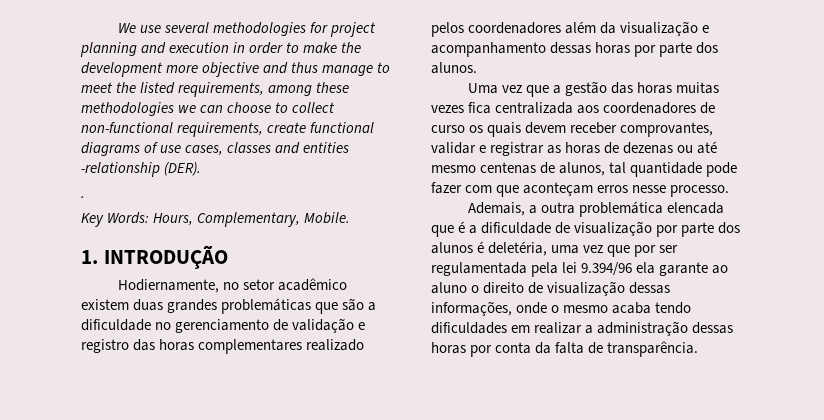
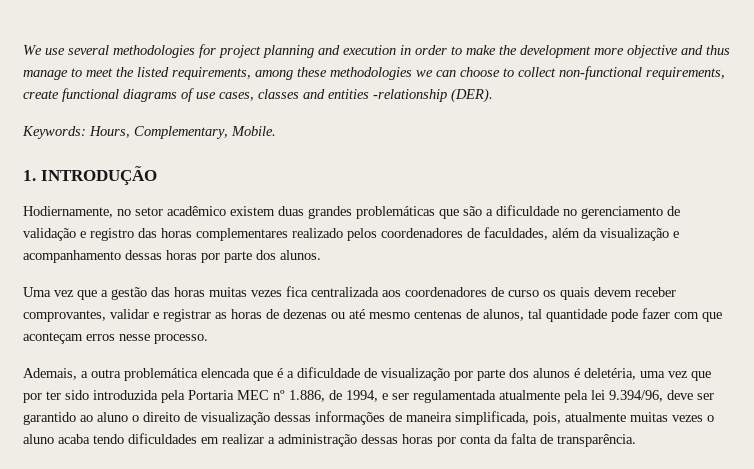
- .
- Key Words: Hours, Complementary, Mobile.
+ Keywords: Hours, Complementary, Mobile.
- Hodiernamente, no setor acadêmico existem duas grandes problemáticas que são a dificuldade no gerenciamento de validação e registro das horas complementares realizado pelos coordenadores além da visualização e acompanhamento dessas horas por parte dos alunos.
+ Hodiernamente, no setor acadêmico existem duas grandes problemáticas que são a dificuldade no gerenciamento de validação e registro das horas complementares realizado pelos coordenadores de faculdades, além da visualização e acompanhamento dessas horas por parte dos alunos.
- Ademais, a outra problemática elencada que é a dificuldade de visualização por parte dos alunos é deletéria, uma vez que por ser regulamentada pela lei 9.394/96 ela garante ao aluno o direito de visualização dessas informações, onde o mesmo acaba tendo dificuldades em realizar a administração dessas horas por conta da falta de transparência.
+ Ademais, a outra problemática elencada que é a dificuldade de visualização por parte dos alunos é deletéria, uma vez que por ter sido introduzida pela Portaria MEC nº 1.886, de 1994, e ser regulamentada atualmente pela lei 9.394/96, deve ser garantido ao aluno o direito de visualização dessas informações de maneira simplificada, pois, atualmente muitas vezes o aluno acaba tendo dificuldades em realizar a administração dessas horas por conta da falta de transparência.

